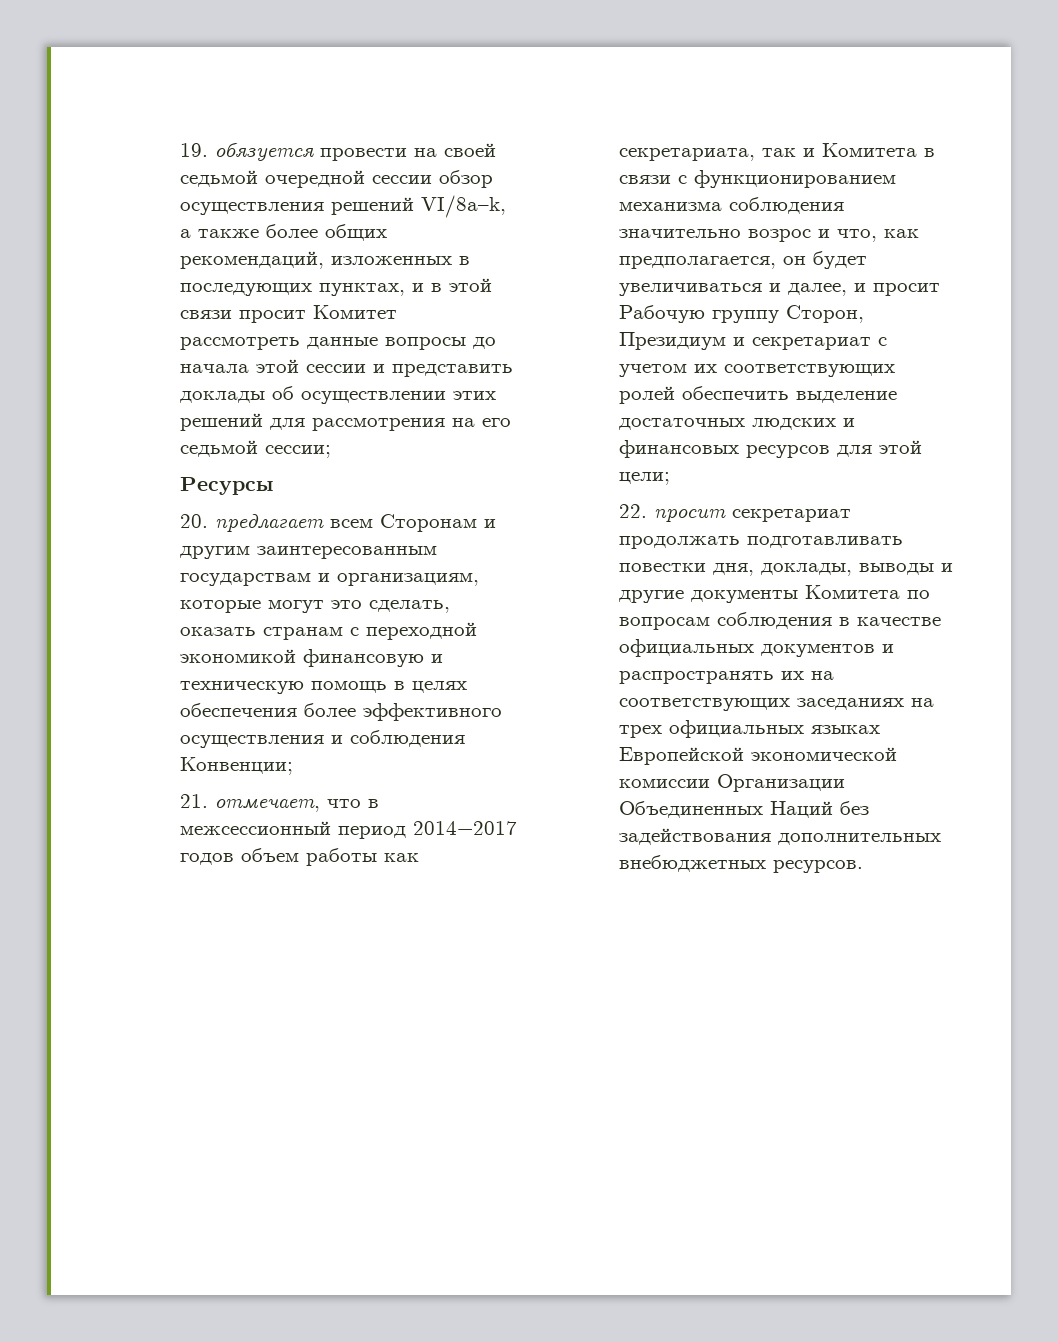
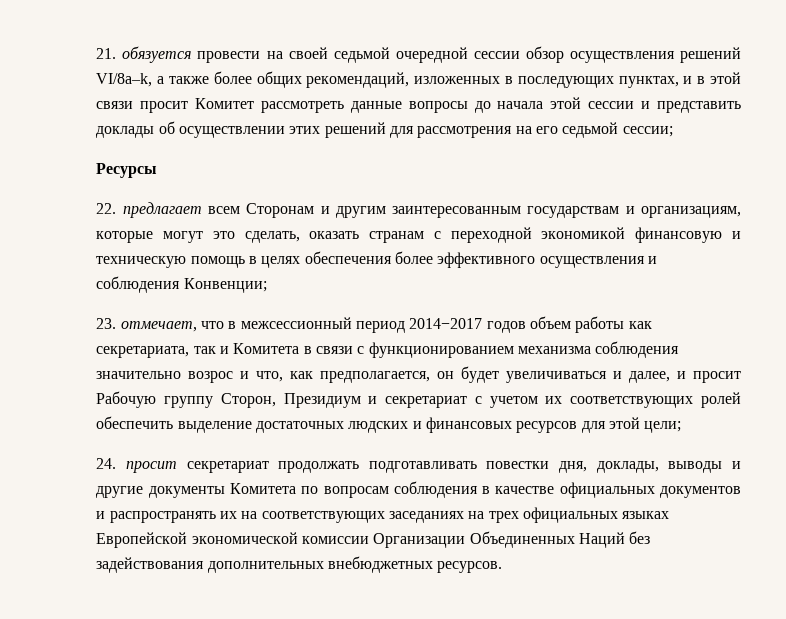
- 19. обязуется провести на своей седьмой очередной сессии обзор осуществления решений VI/8a–k, а также более общих рекомендаций, изложенных в последующих пунктах, и в этой связи просит Комитет рассмотреть данные вопросы до начала этой сессии и представить доклады об осуществлении этих решений для рассмотрения на его седьмой сессии;
+ 21. обязуется провести на своей седьмой очередной сессии обзор осуществления решений VI/8a–k, а также более общих рекомендаций, изложенных в последующих пунктах, и в этой связи просит Комитет рассмотреть данные вопросы до начала этой сессии и представить доклады об осуществлении этих решений для рассмотрения на его седьмой сессии;
- 20. предлагает всем Сторонам и другим заинтересованным государствам и организациям, которые могут это сделать, оказать странам с переходной экономикой финансовую и техническую помощь в целях обеспечения более эффективного осуществления и соблюдения Конвенции;
+ 22. предлагает всем Сторонам и другим заинтересованным государствам и организациям, которые могут это сделать, оказать странам с переходной экономикой финансовую и техническую помощь в целях обеспечения более эффективного осуществления и соблюдения Конвенции;
- 21. отмечает, что в межсессионный период 2014−2017 годов объем работы как секретариата, так и Комитета в связи с функционированием механизма соблюдения значительно возрос и что, как предполагается, он будет увеличиваться и далее, и просит Рабочую группу Сторон, Президиум и секретариат с учетом их соответствующих ролей обеспечить выделение достаточных людских и финансовых ресурсов для этой цели;
+ 23. отмечает, что в межсессионный период 2014−2017 годов объем работы как секретариата, так и Комитета в связи с функционированием механизма соблюдения значительно возрос и что, как предполагается, он будет увеличиваться и далее, и просит Рабочую группу Сторон, Президиум и секретариат с учетом их соответствующих ролей обеспечить выделение достаточных людских и финансовых ресурсов для этой цели;
- 22. просит секретариат продолжать подготавливать повестки дня, доклады, выводы и другие документы Комитета по вопросам соблюдения в качестве официальных документов и распространять их на соответствующих заседаниях на трех официальных языках Европейской экономической комиссии Организации Объединенных Наций без задействования дополнительных внебюджетных ресурсов.
+ 24. просит секретариат продолжать подготавливать повестки дня, доклады, выводы и другие документы Комитета по вопросам соблюдения в качестве официальных документов и распространять их на соответствующих заседаниях на трех официальных языках Европейской экономической комиссии Организации Объединенных Наций без задействования дополнительных внебюджетных ресурсов.

